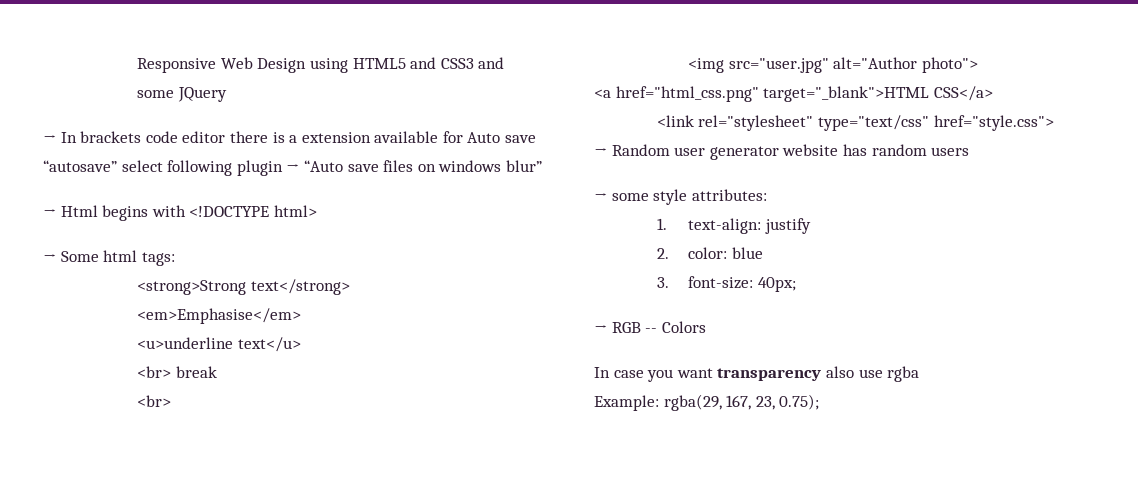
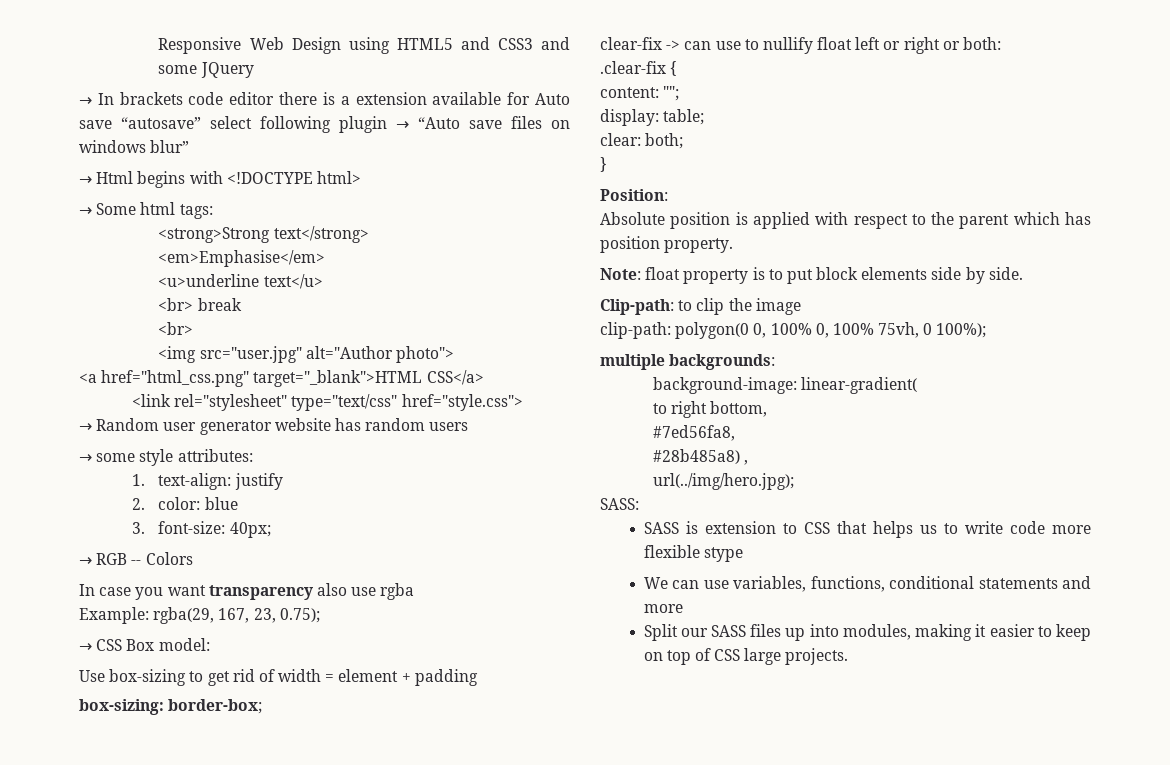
+ → CSS Box model:
+ Use box-sizing to get rid of width = element + padding
+ box-sizing: border-box;
+ clear-fix -> can use to nullify float left or right or both:
+ .clear-fix {
+ content: "";
+ display: table;
+ clear: both;
+ }
+ Position:
+ Absolute position is applied with respect to the parent which has position property.
+ Note: float property is to put block elements side by side.
+ Clip-path: to clip the image
+ clip-path: polygon(0 0, 100% 0, 100% 75vh, 0 100%);
+ multiple backgrounds:
+ background-image: linear-gradient(
+ to right bottom,
+ #7ed56fa8,
+ #28b485a8) ,
+ url(../img/hero.jpg);
+ SASS:
+ SASS is extension to CSS that helps us to write code more flexible stype
+ We can use variables, functions, conditional statements and more
+ Split our SASS files up into modules, making it easier to keep on top of CSS large projects.

